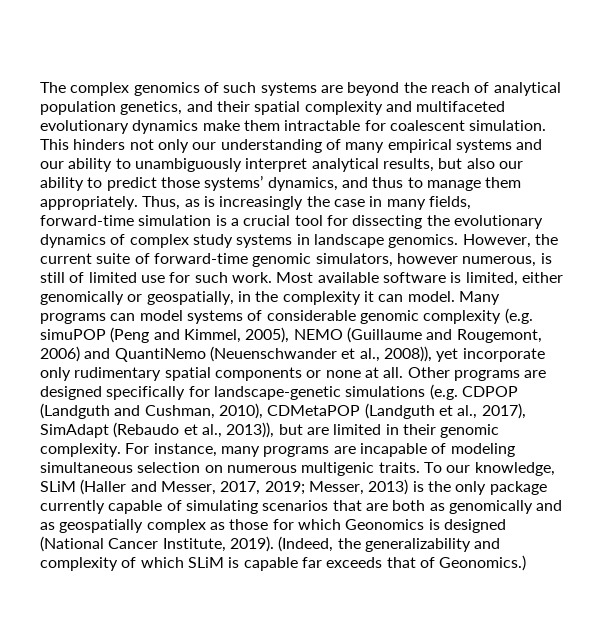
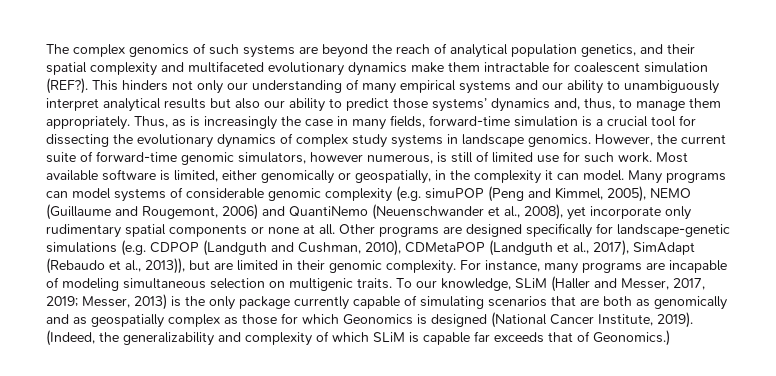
- The complex genomics of such systems are beyond the reach of analytical population genetics, and their spatial complexity and multifaceted evolutionary dynamics make them intractable for coalescent simulation.
+ The complex genomics of such systems are beyond the reach of analytical population genetics, and their spatial complexity and multifaceted evolutionary dynamics make them intractable for coalescent simulation (REF?).
- This hinders not only our understanding of many empirical systems and our ability to unambiguously interpret analytical results, but also our ability to predict those systems’ dynamics, and thus to manage them appropriately.
+ This hinders not only our understanding of many empirical systems and our ability to unambiguously interpret analytical results but also our ability to predict those systems’ dynamics and, thus, to manage them appropriately.
- Many programs can model systems of considerable genomic complexity (e.g. simuPOP (Peng and Kimmel, 2005), NEMO (Guillaume and Rougemont, 2006) and QuantiNemo (Neuenschwander et al., 2008)), yet incorporate only rudimentary spatial components or none at all.
+ Many programs can model systems of considerable genomic complexity (e.g. simuPOP (Peng and Kimmel, 2005), NEMO (Guillaume and Rougemont, 2006) and QuantiNemo (Neuenschwander et al., 2008), yet incorporate only rudimentary spatial components or none at all.
- For instance, many programs are incapable of modeling simultaneous selection on numerous multigenic traits.
+ For instance, many programs are incapable of modeling simultaneous selection on multigenic traits.

